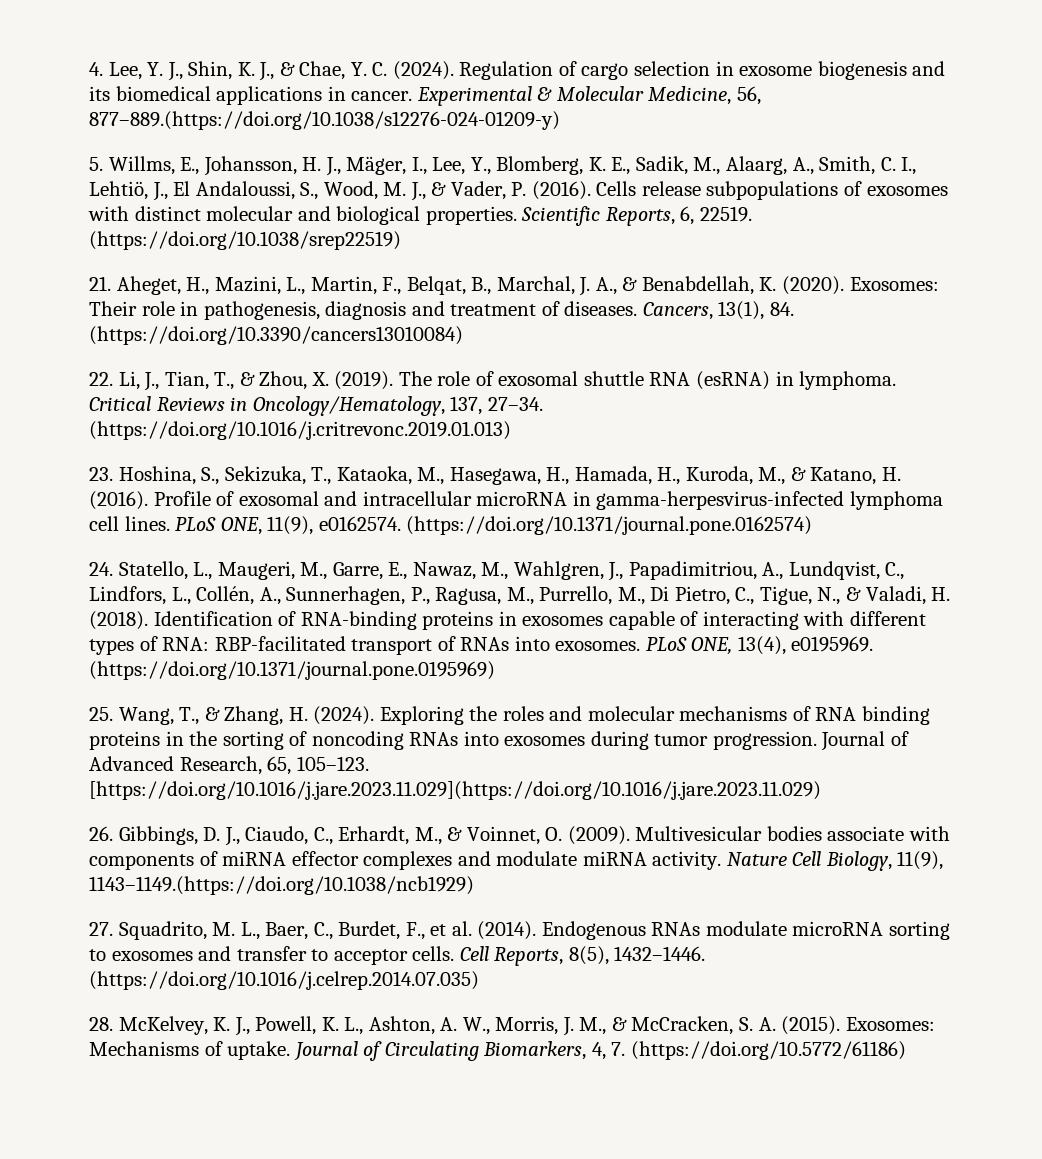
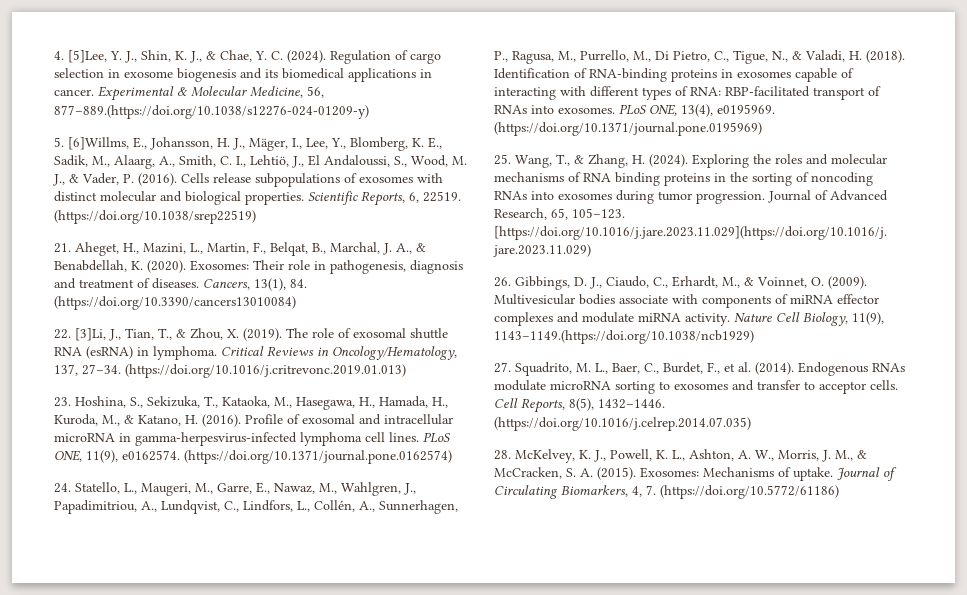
- 4. Lee, Y. J., Shin, K. J., & Chae, Y. C. (2024).
+ 4. [5]Lee, Y. J., Shin, K. J., & Chae, Y. C. (2024).
- 5. Willms, E., Johansson, H. J., Mäger, I., Lee, Y., Blomberg, K. E., Sadik, M., Alaarg, A., Smith, C. I., Lehtiö, J., El Andaloussi, S., Wood, M. J., & Vader, P. (2016).
+ 5. [6]Willms, E., Johansson, H. J., Mäger, I., Lee, Y., Blomberg, K. E., Sadik, M., Alaarg, A., Smith, C. I., Lehtiö, J., El Andaloussi, S., Wood, M. J., & Vader, P. (2016).
- 22. Li, J., Tian, T., & Zhou, X. (2019).
+ 22. [3]Li, J., Tian, T., & Zhou, X. (2019).

